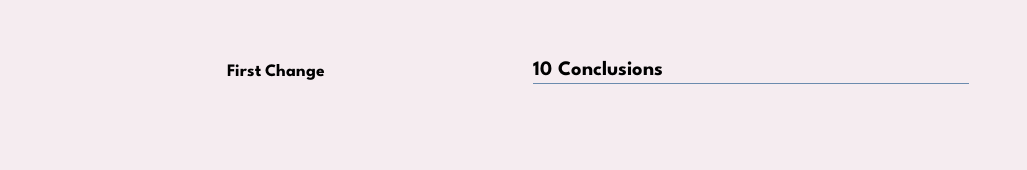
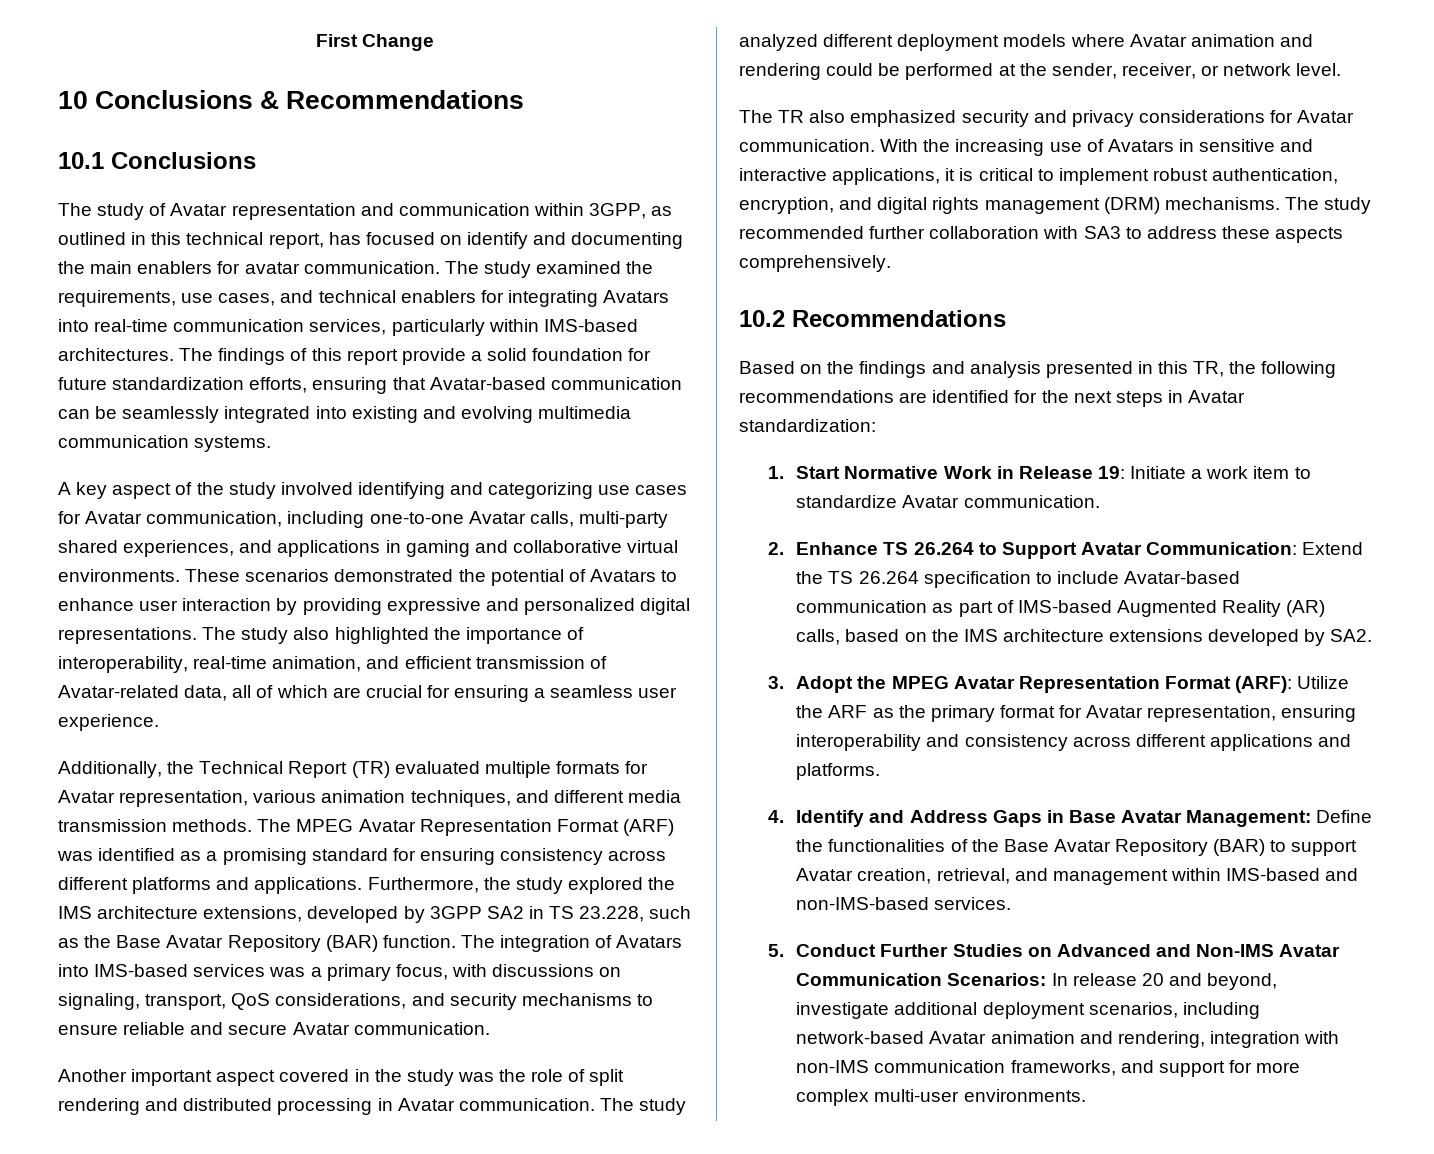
- 10 Conclusions
+ 10 Conclusions & Recommendations
+ 10.1 Conclusions
+ The study of Avatar representation and communication within 3GPP, as outlined in this technical report, has focused on identify and documenting the main enablers for avatar communication. The study examined the requirements, use cases, and technical enablers for integrating Avatars into real-time communication services, particularly within IMS-based architectures. The findings of this report provide a solid foundation for future standardization efforts, ensuring that Avatar-based communication can be seamlessly integrated into existing and evolving multimedia communication systems.
+ A key aspect of the study involved identifying and categorizing use cases for Avatar communication, including one-to-one Avatar calls, multi-party shared experiences, and applications in gaming and collaborative virtual environments. These scenarios demonstrated the potential of Avatars to enhance user interaction by providing expressive and personalized digital representations. The study also highlighted the importance of interoperability, real-time animation, and efficient transmission of Avatar-related data, all of which are crucial for ensuring a seamless user experience.
+ Additionally, the Technical Report (TR) evaluated multiple formats for Avatar representation, various animation techniques, and different media transmission methods. The MPEG Avatar Representation Format (ARF) was identified as a promising standard for ensuring consistency across different platforms and applications. Furthermore, the study explored the IMS architecture extensions, developed by 3GPP SA2 in TS 23.228, such as the Base Avatar Repository (BAR) function. The integration of Avatars into IMS-based services was a primary focus, with discussions on signaling, transport, QoS considerations, and security mechanisms to ensure reliable and secure Avatar communication.
+ Another important aspect covered in the study was the role of split rendering and distributed processing in Avatar communication. The study analyzed different deployment models where Avatar animation and rendering could be performed at the sender, receiver, or network level.
+ The TR also emphasized security and privacy considerations for Avatar communication. With the increasing use of Avatars in sensitive and interactive applications, it is critical to implement robust authentication, encryption, and digital rights management (DRM) mechanisms. The study recommended further collaboration with SA3 to address these aspects comprehensively.
+ 10.2 Recommendations
+ Based on the findings and analysis presented in this TR, the following recommendations are identified for the next steps in Avatar standardization:
+ 1. Start Normative Work in Release 19: Initiate a work item to standardize Avatar communication.
+ 2. Enhance TS 26.264 to Support Avatar Communication: Extend the TS 26.264 specification to include Avatar-based communication as part of IMS-based Augmented Reality (AR) calls, based on the IMS architecture extensions developed by SA2.
+ 3. Adopt the MPEG Avatar Representation Format (ARF): Utilize the ARF as the primary format for Avatar representation, ensuring interoperability and consistency across different applications and platforms.
+ 4. Identify and Address Gaps in Base Avatar Management: Define the functionalities of the Base Avatar Repository (BAR) to support Avatar creation, retrieval, and management within IMS-based and non-IMS-based services.
+ 5. Conduct Further Studies on Advanced and Non-IMS Avatar Communication Scenarios: In release 20 and beyond, investigate additional deployment scenarios, including network-based Avatar animation and rendering, integration with non-IMS communication frameworks, and support for more complex multi-user environments.

